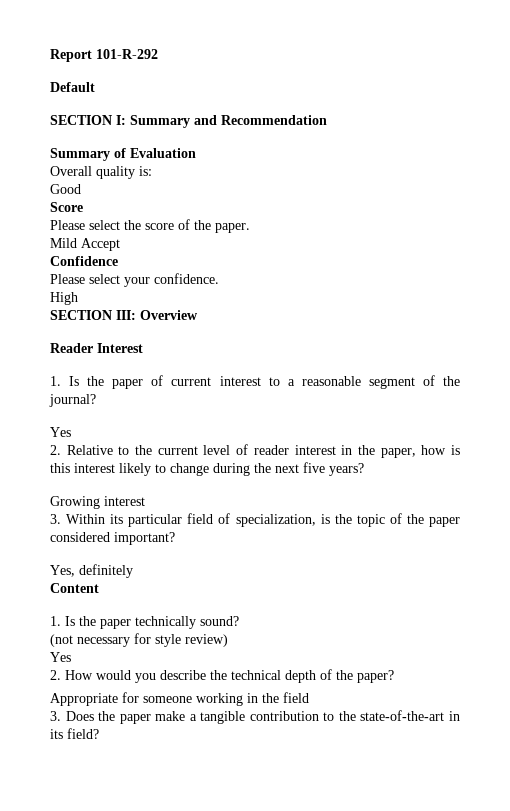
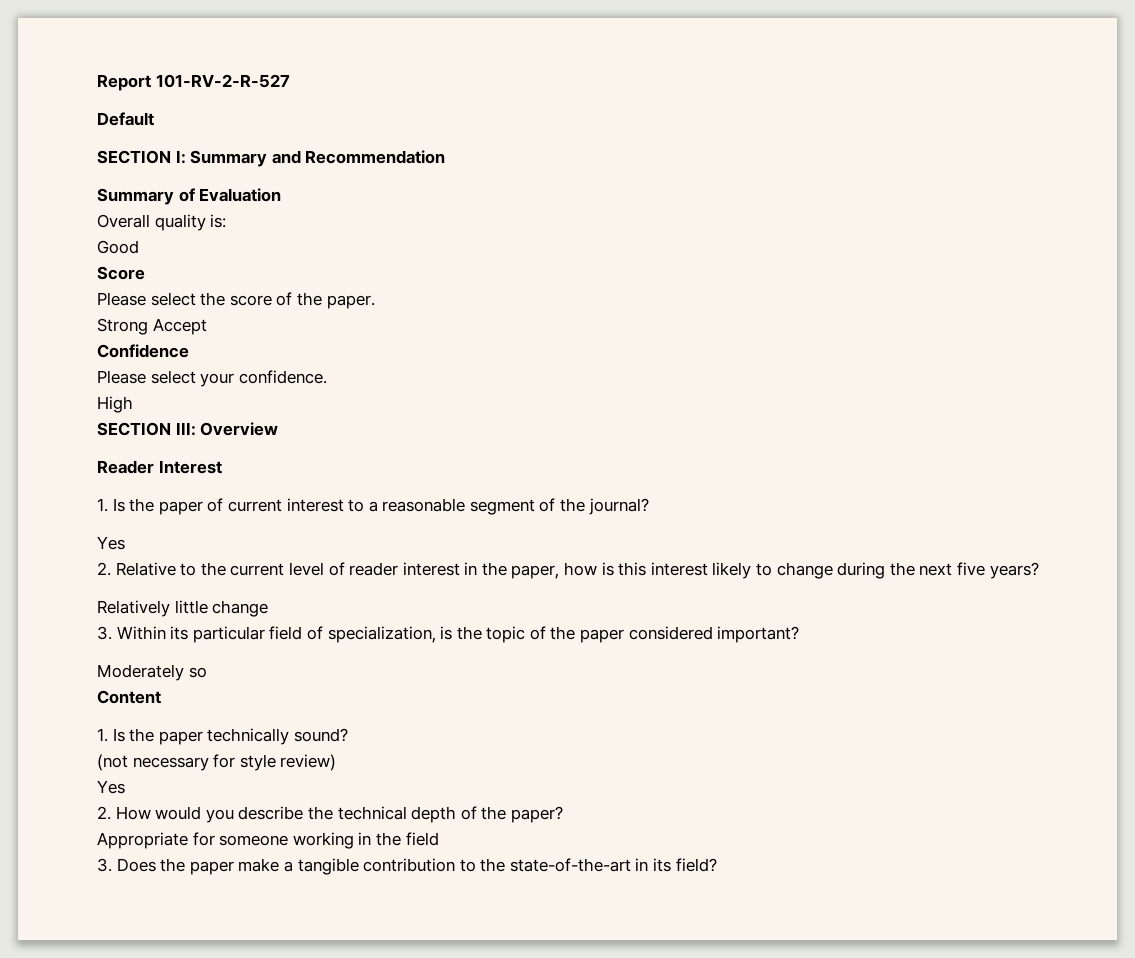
- Report 101-R-292
+ Report 101-RV-2-R-527
- Mild Accept
+ Strong Accept
- Growing interest
+ Relatively little change
- Yes, definitely
+ Moderately so

